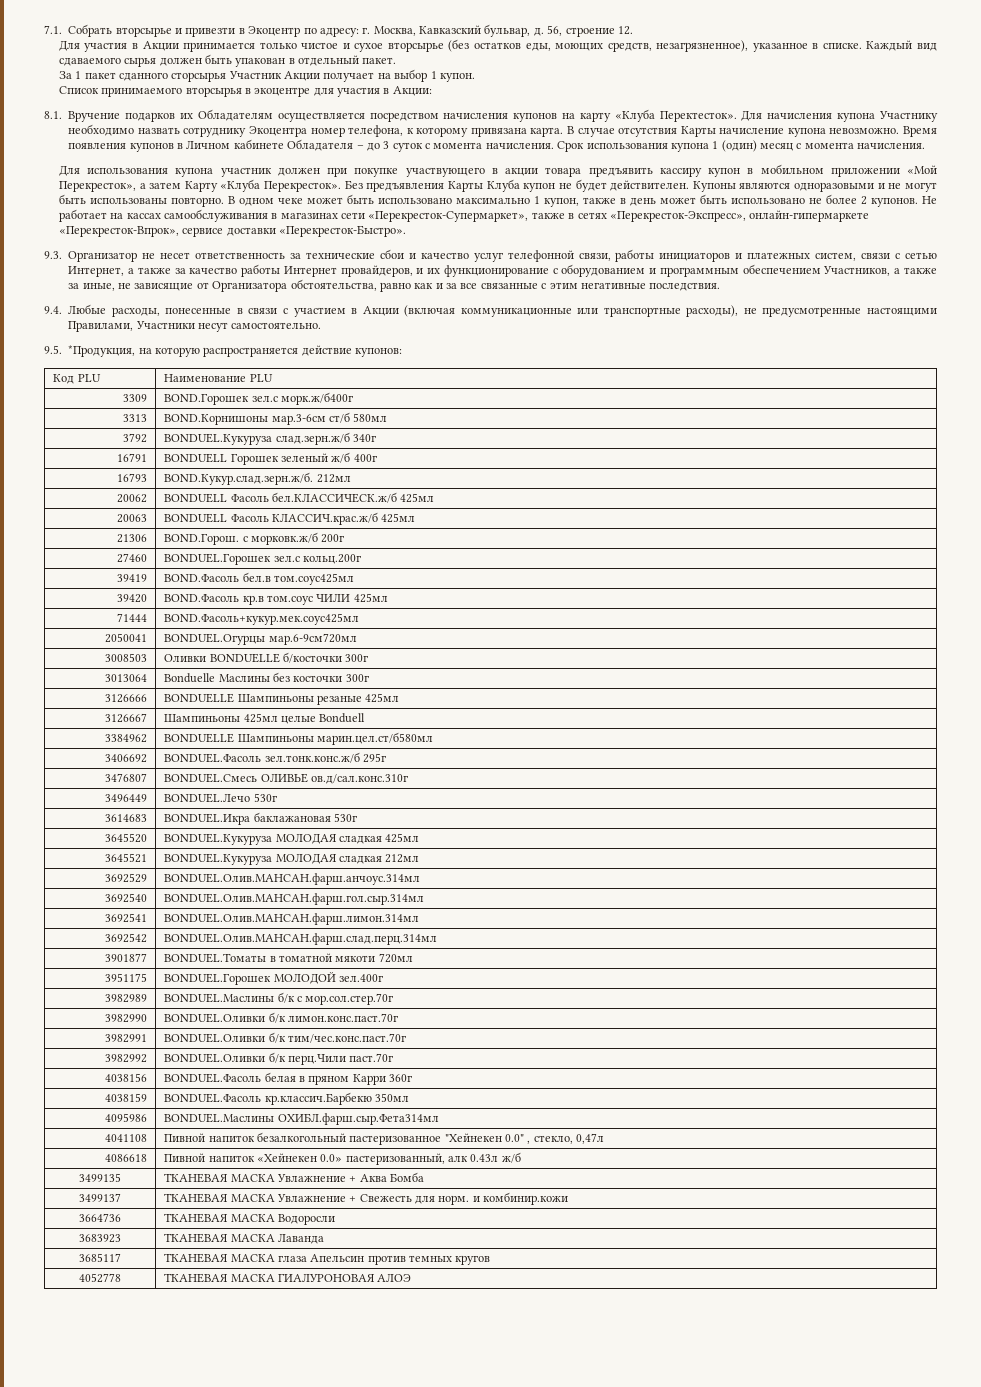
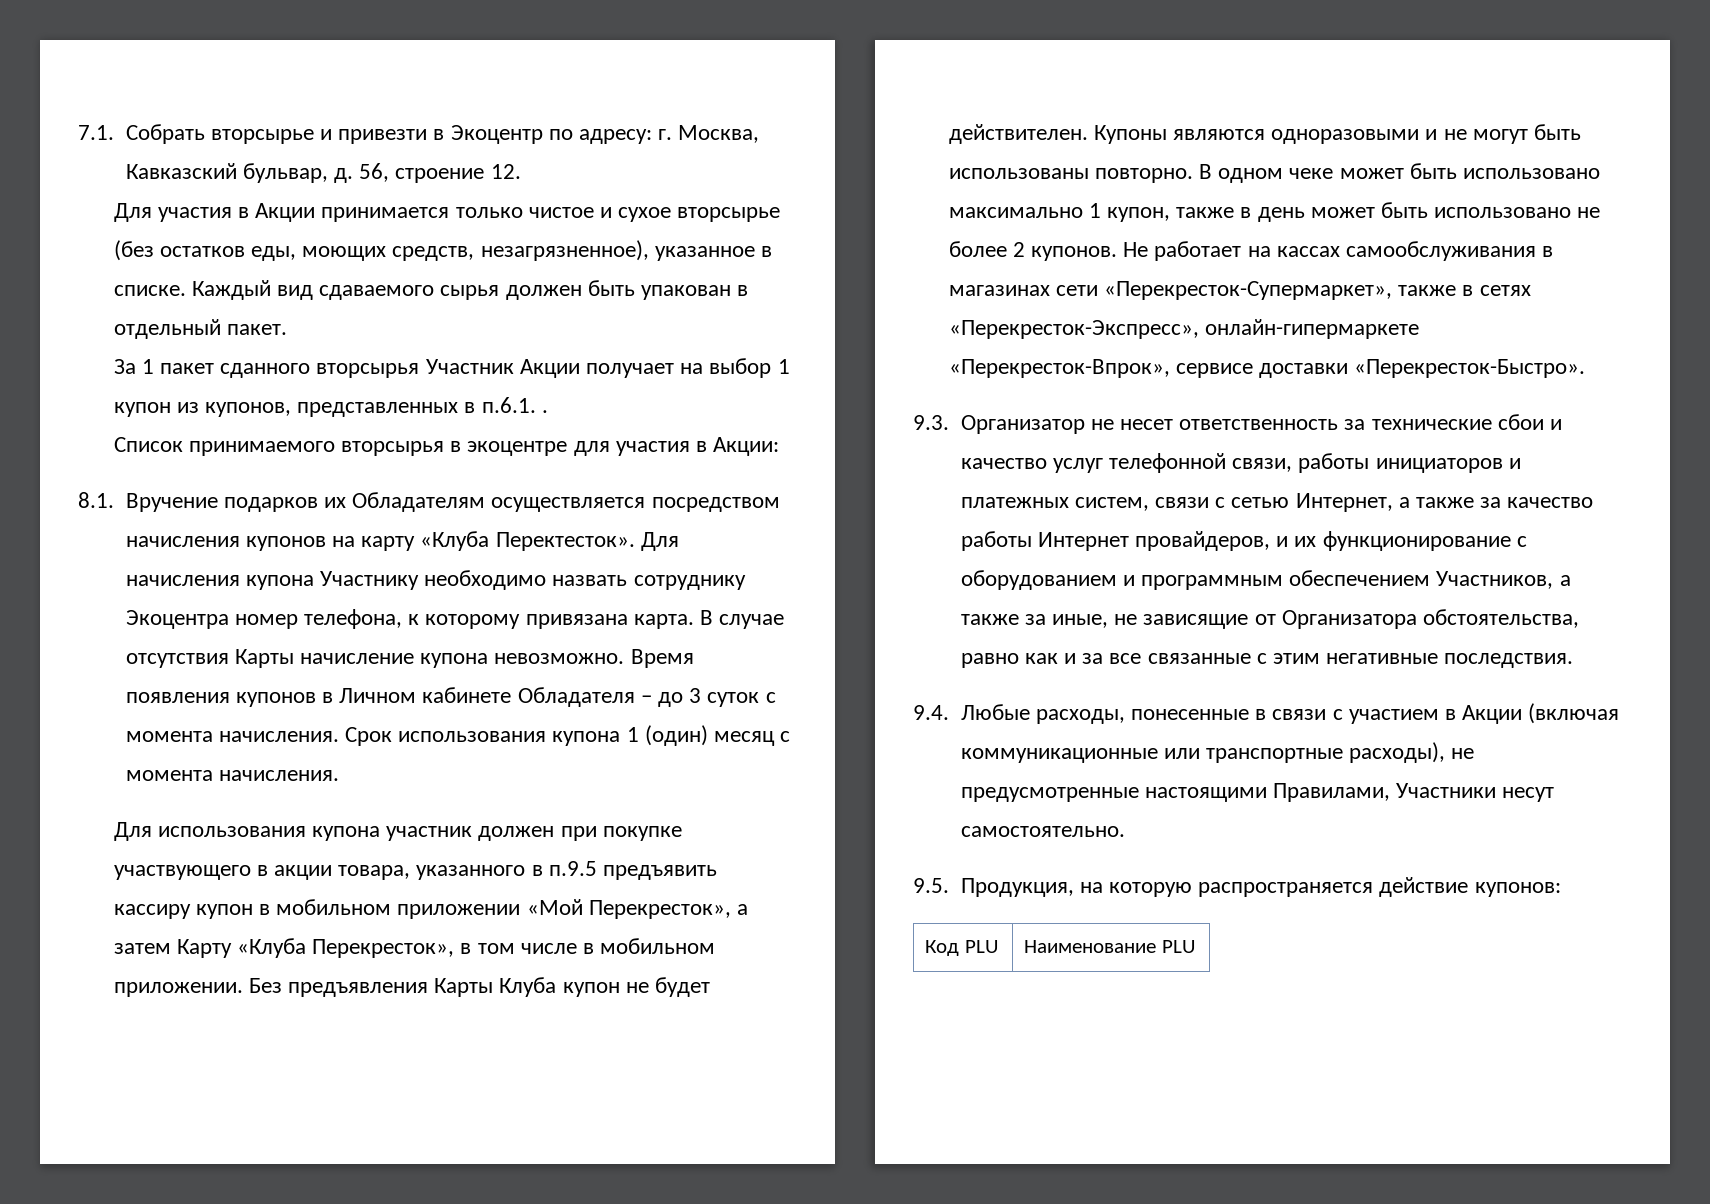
- За 1 пакет сданного сторсырья Участник Акции получает на выбор 1 купон.
+ За 1 пакет сданного вторсырья Участник Акции получает на выбор 1 купон из купонов, представленных в п.6.1. .
- Для использования купона участник должен при покупке участвующего в акции товара предъявить кассиру купон в мобильном приложении «Мой Перекресток», а затем Карту «Клуба Перекресток».
+ Для использования купона участник должен при покупке участвующего в акции товара, указанного в п.9.5 предъявить кассиру купон в мобильном приложении «Мой Перекресток», а затем Карту «Клуба Перекресток», в том числе в мобильном приложении.
- 9.5. *Продукция, на которую распространяется действие купонов:
+ 9.5. Продукция, на которую распространяется действие купонов:
- 3309 | BOND.Горошек зел.с морк.ж/б400г
- 3313 | BOND.Корнишоны мар.3-6см ст/б 580мл
- 3792 | BONDUEL.Кукуруза слад.зерн.ж/б 340г
- 16791 | BONDUELL Горошек зеленый ж/б 400г
- 16793 | BOND.Кукур.слад.зерн.ж/б. 212мл
- 20062 | BONDUELL Фасоль бел.КЛАССИЧЕСК.ж/б 425мл
- 20063 | BONDUELL Фасоль КЛАССИЧ.крас.ж/б 425мл
- 21306 | BOND.Горош. с морковк.ж/б 200г
- 27460 | BONDUEL.Горошек зел.с кольц.200г
- 39419 | BOND.Фасоль бел.в том.соус425мл
- 39420 | BOND.Фасоль кр.в том.соус ЧИЛИ 425мл
- 71444 | BOND.Фасоль+кукур.мек.соус425мл
- 2050041 | BONDUEL.Огурцы мар.6-9см720мл
- 3008503 | Оливки BONDUELLE б/косточки 300г
- 3013064 | Bonduelle Маслины без косточки 300г
- 3126666 | BONDUELLE Шампиньоны резаные 425мл
- 3126667 | Шампиньоны 425мл целые Bonduell
- 3384962 | BONDUELLE Шампиньоны марин.цел.ст/б580мл
- 3406692 | BONDUEL.Фасоль зел.тонк.конс.ж/б 295г
- 3476807 | BONDUEL.Смесь ОЛИВЬЕ ов.д/сал.конс.310г
- 3496449 | BONDUEL.Лечо 530г
- 3614683 | BONDUEL.Икра баклажановая 530г
- 3645520 | BONDUEL.Кукуруза МОЛОДАЯ сладкая 425мл
- 3645521 | BONDUEL.Кукуруза МОЛОДАЯ сладкая 212мл
- 3692529 | BONDUEL.Олив.МАНСАН.фарш.анчоус.314мл
- 3692540 | BONDUEL.Олив.МАНСАН.фарш.гол.сыр.314мл
- 3692541 | BONDUEL.Олив.МАНСАН.фарш.лимон.314мл
- 3692542 | BONDUEL.Олив.МАНСАН.фарш.слад.перц.314мл
- 3901877 | BONDUEL.Томаты в томатной мякоти 720мл
- 3951175 | BONDUEL.Горошек МОЛОДОЙ зел.400г
- 3982989 | BONDUEL.Маслины б/к с мор.сол.стер.70г
- 3982990 | BONDUEL.Оливки б/к лимон.конс.паст.70г
- 3982991 | BONDUEL.Оливки б/к тим/чес.конс.паст.70г
- 3982992 | BONDUEL.Оливки б/к перц.Чили паст.70г
- 4038156 | BONDUEL.Фасоль белая в пряном Карри 360г
- 4038159 | BONDUEL.Фасоль кр.классич.Барбекю 350мл
- 4095986 | BONDUEL.Маслины ОХИБЛ.фарш.сыр.Фета314мл
- 4041108 | Пивной напиток безалкогольный пастеризованное "Хейнекен 0.0" , стекло, 0,47л
- 4086618 | Пивной напиток «Хейнекен 0.0» пастеризованный, алк 0.43л ж/б
- 3499135 | ТКАНЕВАЯ МАСКА Увлажнение + Аква Бомба
- 3499137 | ТКАНЕВАЯ МАСКА Увлажнение + Свежесть для норм. и комбинир.кожи
- 3664736 | ТКАНЕВАЯ МАСКА Водоросли
- 3683923 | ТКАНЕВАЯ МАСКА Лаванда
- 3685117 | ТКАНЕВАЯ МАСКА глаза Апельсин против темных кругов
- 4052778 | ТКАНЕВАЯ МАСКА ГИАЛУРОНОВАЯ АЛОЭ

